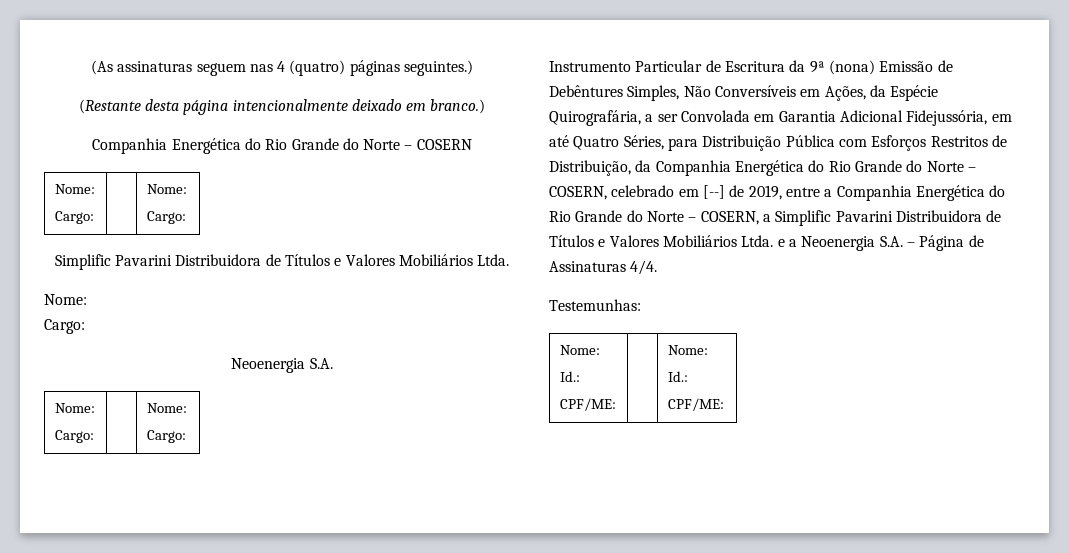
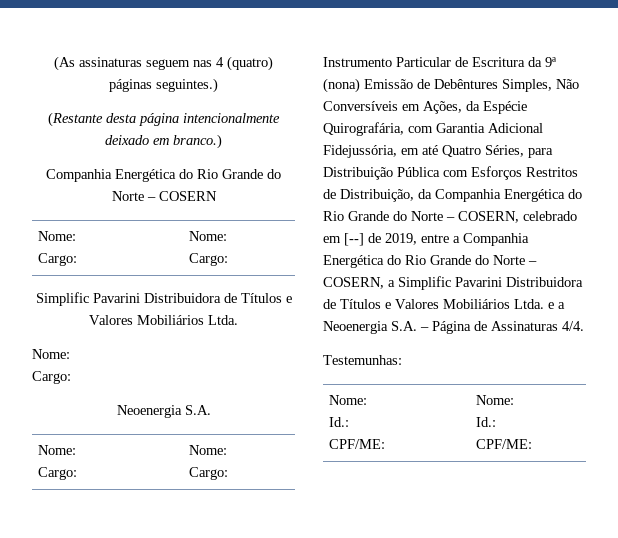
- Instrumento Particular de Escritura da 9ª (nona) Emissão de Debêntures Simples, Não Conversíveis em Ações, da Espécie Quirografária, a ser Convolada em Garantia Adicional Fidejussória, em até Quatro Séries, para Distribuição Pública com Esforços Restritos de Distribuição, da Companhia Energética do Rio Grande do Norte – COSERN, celebrado em [--] de 2019, entre a Companhia Energética do Rio Grande do Norte – COSERN, a Simplific Pavarini Distribuidora de Títulos e Valores Mobiliários Ltda. e a Neoenergia S.A. – Página de Assinaturas 4/4.
+ Instrumento Particular de Escritura da 9ª (nona) Emissão de Debêntures Simples, Não Conversíveis em Ações, da Espécie Quirografária, com Garantia Adicional Fidejussória, em até Quatro Séries, para Distribuição Pública com Esforços Restritos de Distribuição, da Companhia Energética do Rio Grande do Norte – COSERN, celebrado em [--] de 2019, entre a Companhia Energética do Rio Grande do Norte – COSERN, a Simplific Pavarini Distribuidora de Títulos e Valores Mobiliários Ltda. e a Neoenergia S.A. – Página de Assinaturas 4/4.

